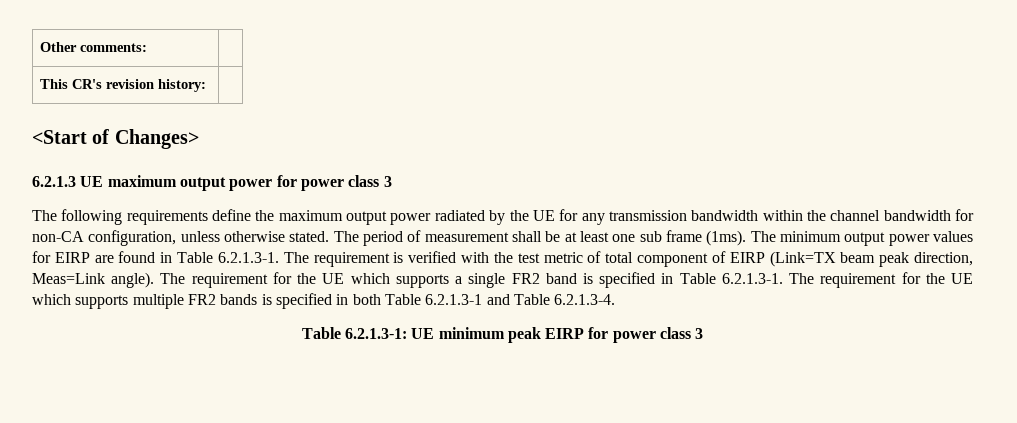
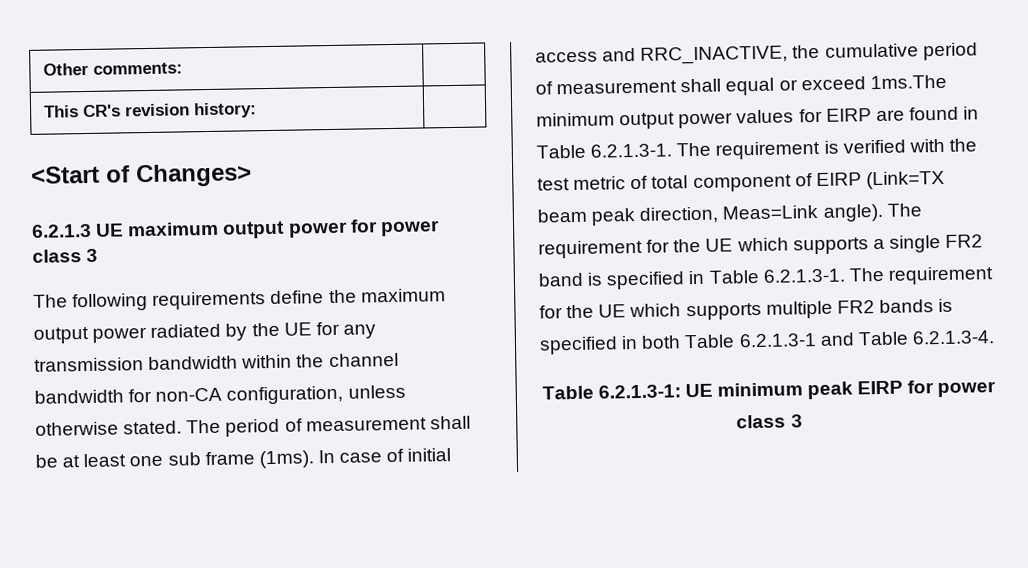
- The minimum output power values for EIRP are found in Table 6.2.1.3-1. The requirement is verified with the test metric of total component of EIRP (Link=TX beam peak direction, Meas=Link angle).
+ In case of initial access and RRC_INACTIVE, the cumulative period of measurement shall equal or exceed 1ms.The minimum output power values for EIRP are found in Table 6.2.1.3-1. The requirement is verified with the test metric of total component of EIRP (Link=TX beam peak direction, Meas=Link angle).

